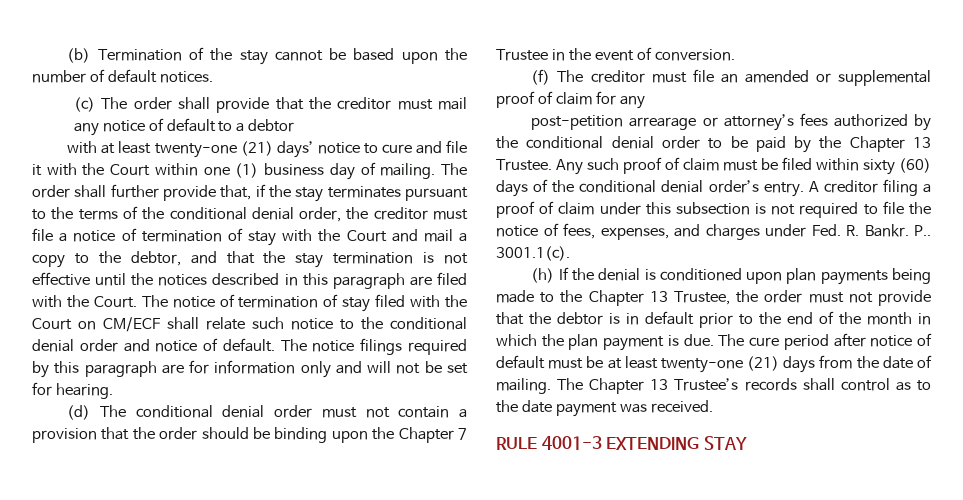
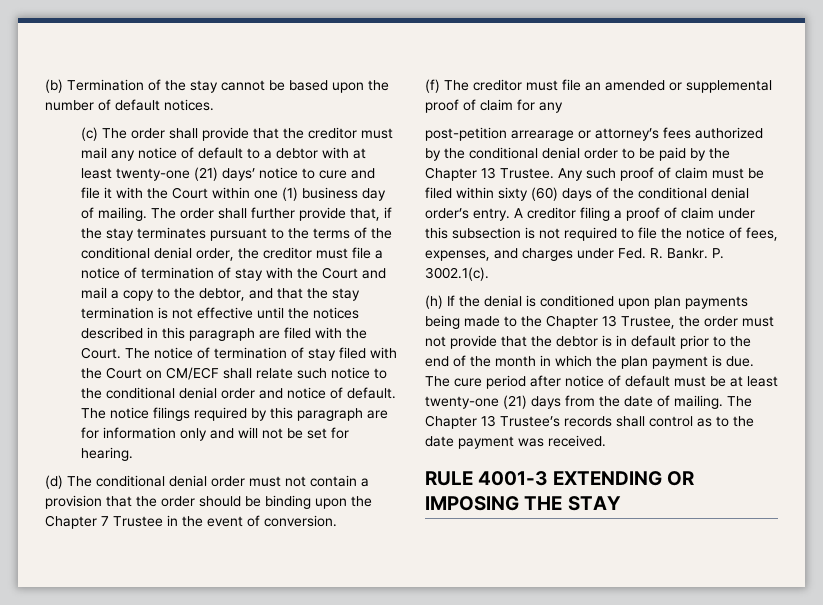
- (c) The order shall provide that the creditor must mail any notice of default to a debtor
- with at least twenty-one (21) days’ notice to cure and file it with the Court within one (1) business day of mailing.
+ (c) The order shall provide that the creditor must mail any notice of default to a debtor with at least twenty-one (21) days’ notice to cure and file it with the Court within one (1) business day of mailing.
- P.. 3001.1(c).
+ P. 3002.1(c).
- RULE 4001-3 EXTENDING STAY
+ RULE 4001-3 EXTENDING OR IMPOSING THE STAY

